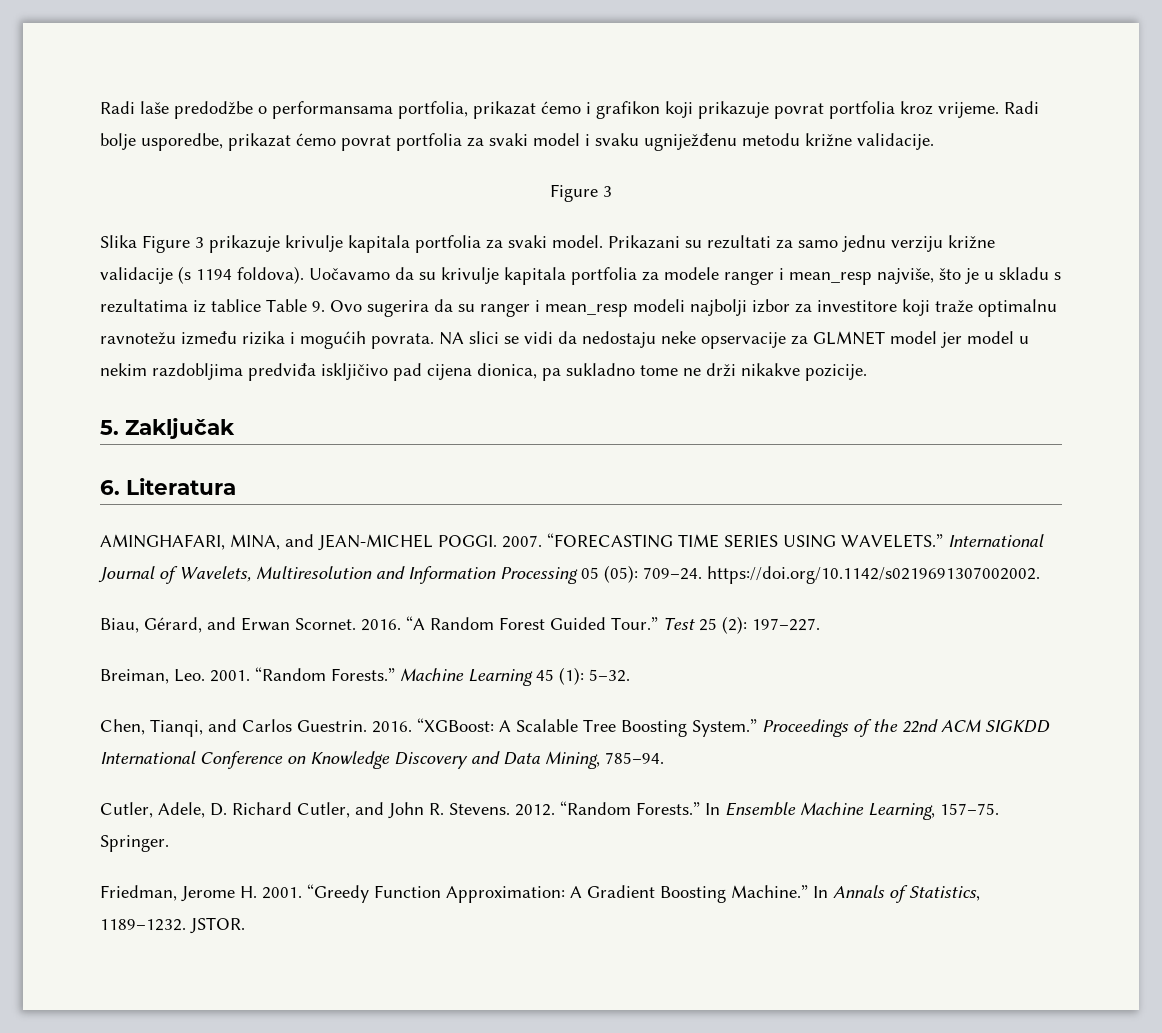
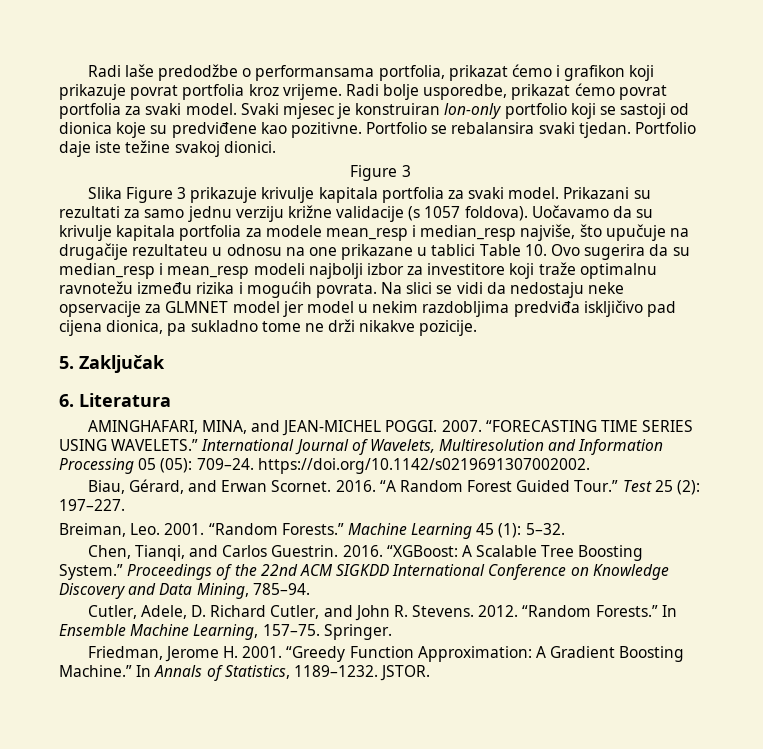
- Radi bolje usporedbe, prikazat ćemo povrat portfolia za svaki model i svaku ugniježđenu metodu križne validacije.
+ Radi bolje usporedbe, prikazat ćemo povrat portfolia za svaki model. Svaki mjesec je konstruiran lon-only portfolio koji se sastoji od dionica koje su predviđene kao pozitivne. Portfolio se rebalansira svaki tjedan. Portfolio daje iste težine svakoj dionici.
- Prikazani su rezultati za samo jednu verziju križne validacije (s 1194 foldova).
+ Prikazani su rezultati za samo jednu verziju križne validacije (s 1057 foldova).
- Uočavamo da su krivulje kapitala portfolia za modele ranger i mean_resp najviše, što je u skladu s rezultatima iz tablice Table 9. Ovo sugerira da su ranger i mean_resp modeli najbolji izbor za investitore koji traže optimalnu ravnotežu između rizika i mogućih povrata.
+ Uočavamo da su krivulje kapitala portfolia za modele mean_resp i median_resp najviše, što upučuje na drugačije rezultateu u odnosu na one prikazane u tablici Table 10. Ovo sugerira da su median_resp i mean_resp modeli najbolji izbor za investitore koji traže optimalnu ravnotežu između rizika i mogućih povrata.
- NA slici se vidi da nedostaju neke opservacije za GLMNET model jer model u nekim razdobljima predviđa iskljičivo pad cijena dionica, pa sukladno tome ne drži nikakve pozicije.
+ Na slici se vidi da nedostaju neke opservacije za GLMNET model jer model u nekim razdobljima predviđa iskljičivo pad cijena dionica, pa sukladno tome ne drži nikakve pozicije.

